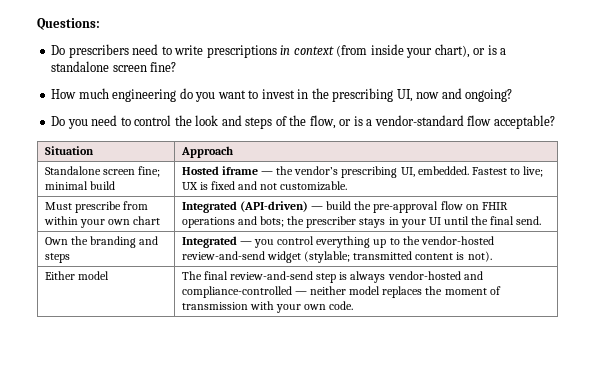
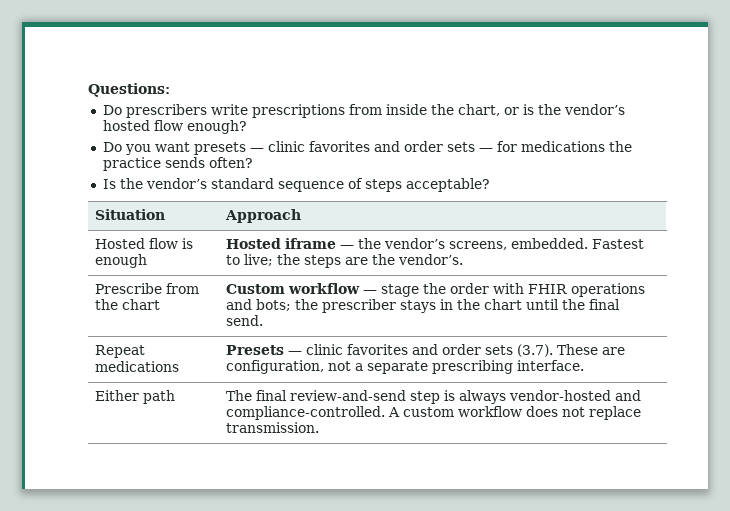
- Do prescribers need to write prescriptions in context (from inside your chart), or is a standalone screen fine?
- How much engineering do you want to invest in the prescribing UI, now and ongoing?
- Do you need to control the look and steps of the flow, or is a vendor-standard flow acceptable?
+ Do prescribers write prescriptions from inside the chart, or is the vendor’s hosted flow enough?
+ Do you want presets — clinic favorites and order sets — for medications the practice sends often?
+ Is the vendor’s standard sequence of steps acceptable?
  Situation | Approach
- Standalone screen fine; minimal build | Hosted iframe — the vendor’s prescribing UI, embedded. Fastest to live; UX is fixed and not customizable.
- Must prescribe from within your own chart | Integrated (API-driven) — build the pre-approval flow on FHIR operations and bots; the prescriber stays in your UI until the final send.
+ Hosted flow is enough | Hosted iframe — the vendor’s screens, embedded. Fastest to live; the steps are the vendor’s.
+ Prescribe from the chart | Custom workflow — stage the order with FHIR operations and bots; the prescriber stays in the chart until the final send.
- Own the branding and steps | Integrated — you control everything up to the vendor-hosted review-and-send widget (stylable; transmitted content is not).
+ Repeat medications | Presets — clinic favorites and order sets (3.7). These are configuration, not a separate prescribing interface.
- Either model | The final review-and-send step is always vendor-hosted and compliance-controlled — neither model replaces the moment of transmission with your own code.
+ Either path | The final review-and-send step is always vendor-hosted and compliance-controlled. A custom workflow does not replace transmission.

